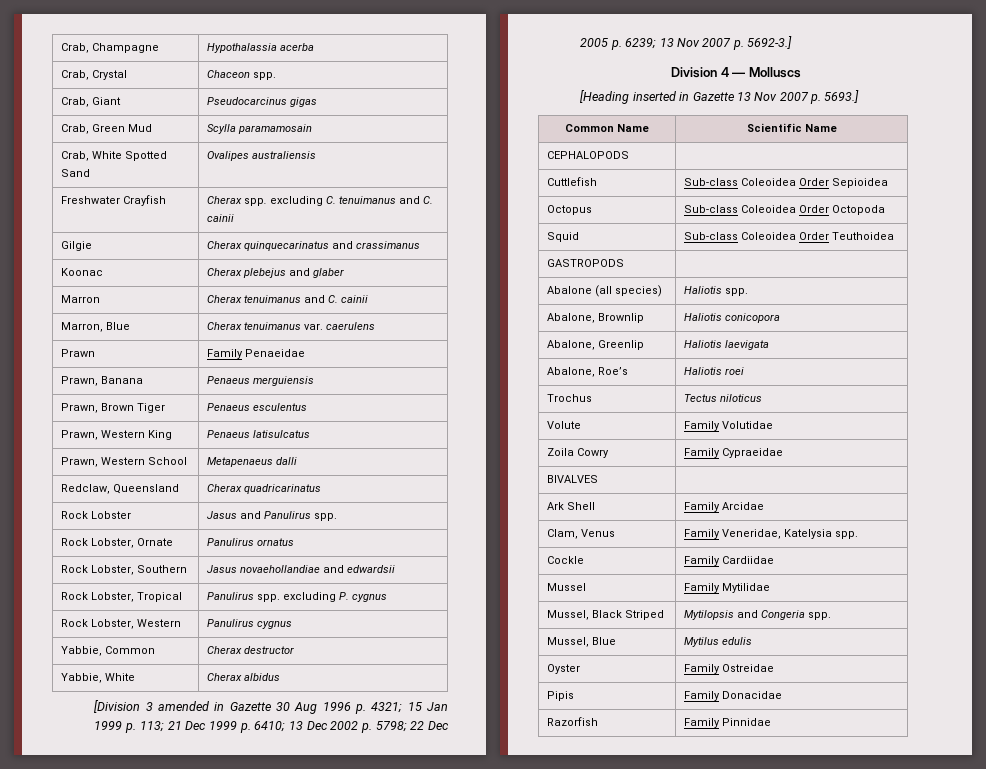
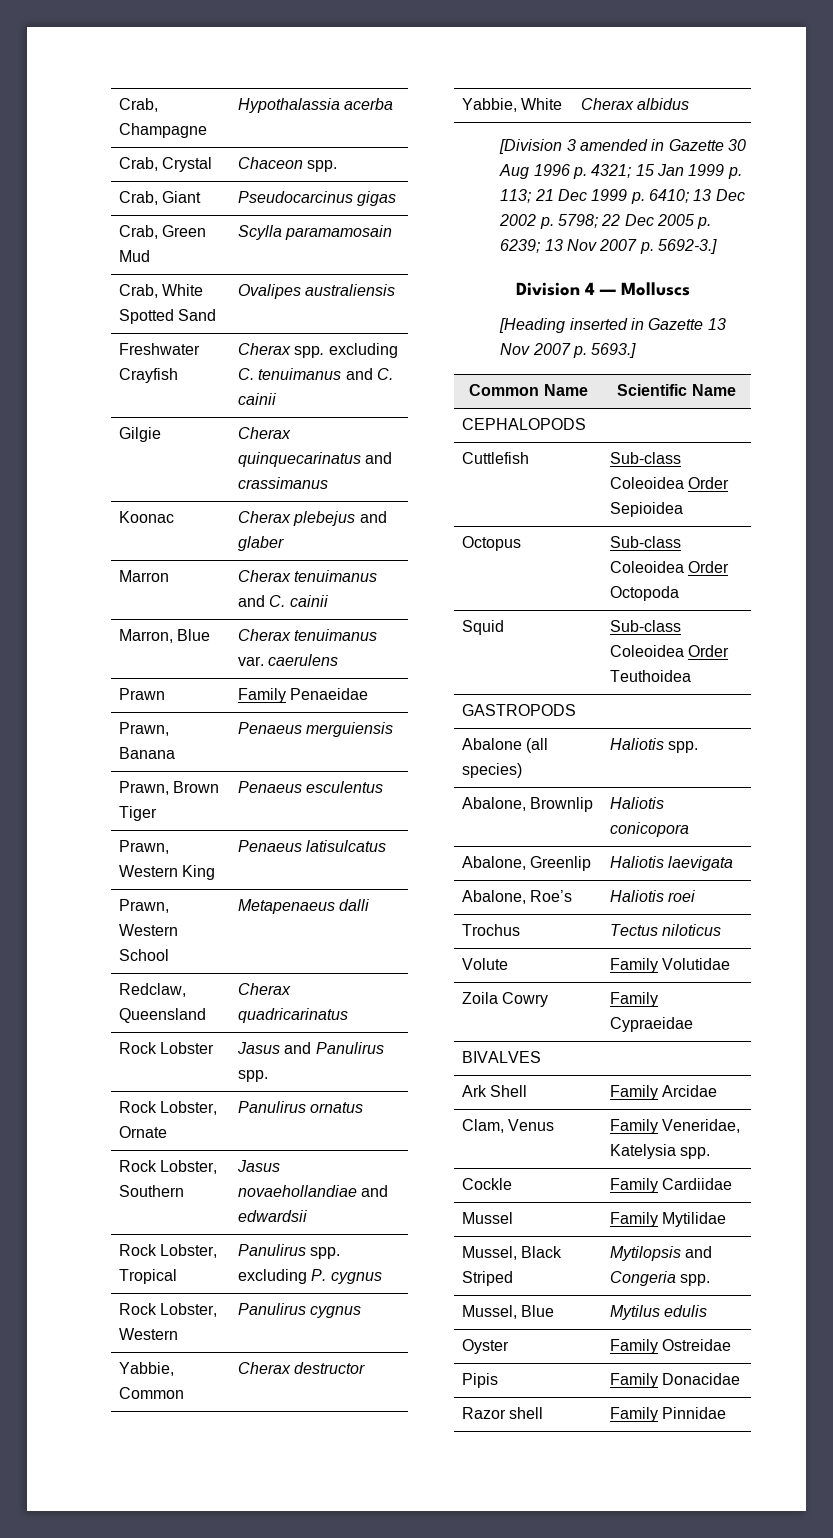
- Razorfish | Family Pinnidae
+ Razor shell | Family Pinnidae

